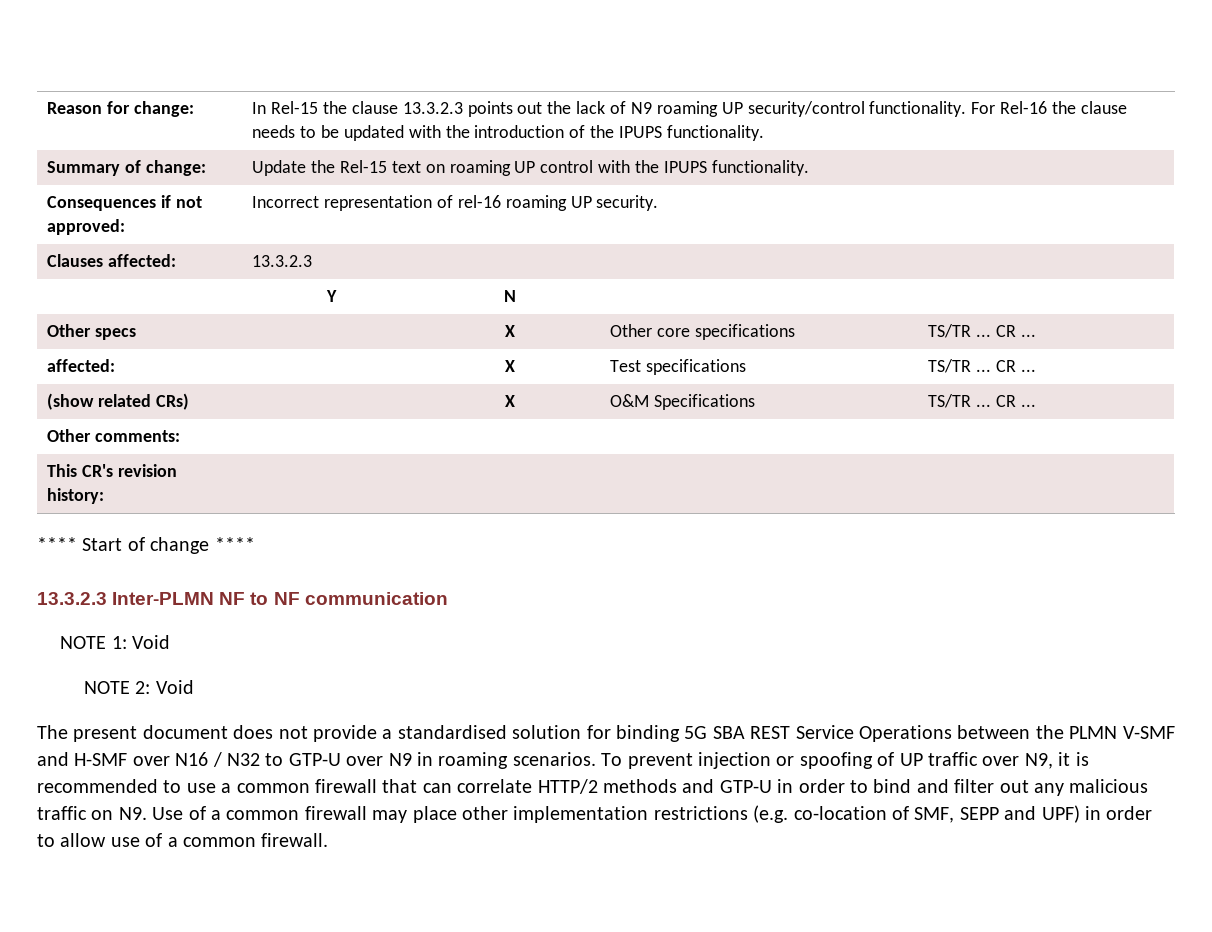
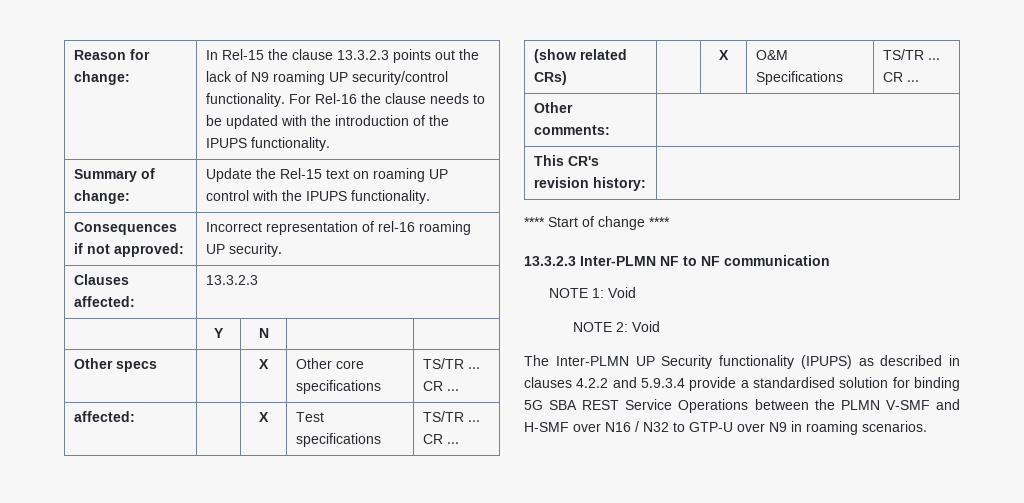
- The present document does not provide a standardised solution for binding 5G SBA REST Service Operations between the PLMN V-SMF and H-SMF over N16 / N32 to GTP-U over N9 in roaming scenarios. To prevent injection or spoofing of UP traffic over N9, it is recommended to use a common firewall that can correlate HTTP/2 methods and GTP-U in order to bind and filter out any malicious traffic on N9. Use of a common firewall may place other implementation restrictions (e.g. co-location of SMF, SEPP and UPF) in order to allow use of a common firewall.
+ The Inter-PLMN UP Security functionality (IPUPS) as described in clauses 4.2.2 and 5.9.3.4 provide a standardised solution for binding 5G SBA REST Service Operations between the PLMN V-SMF and H-SMF over N16 / N32 to GTP-U over N9 in roaming scenarios.

